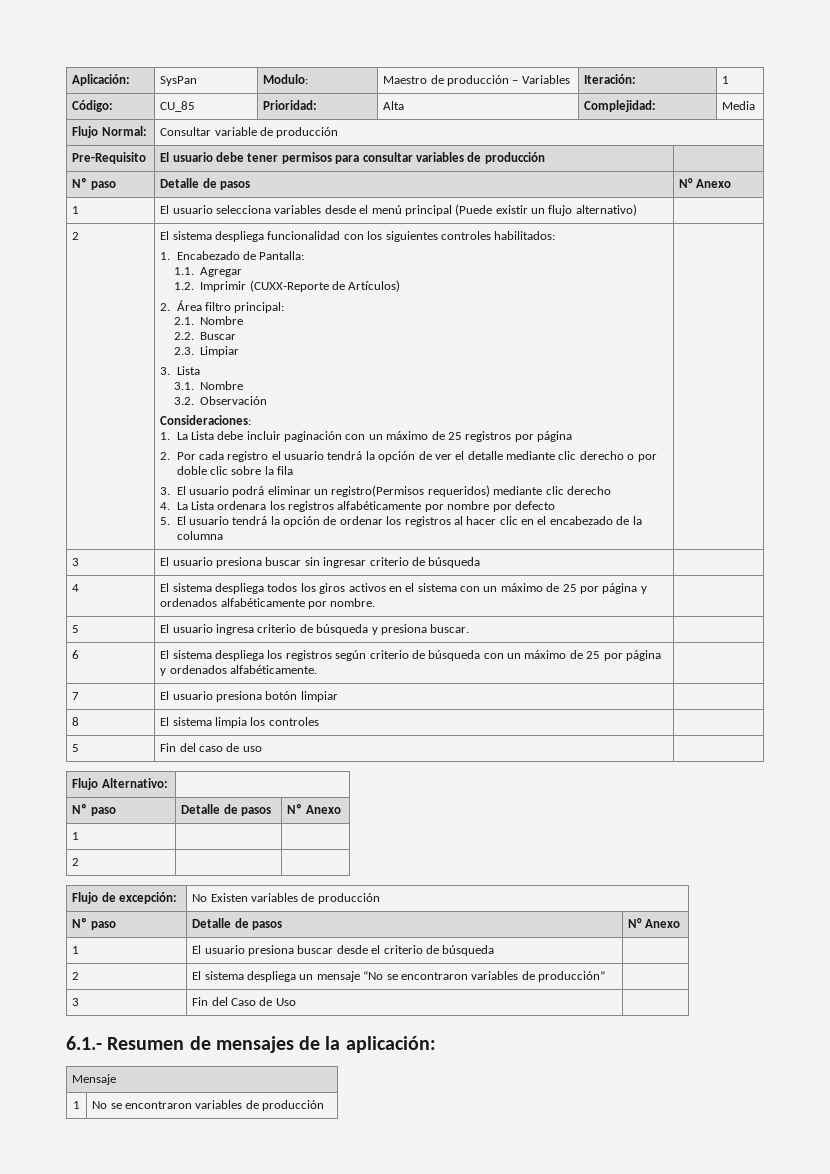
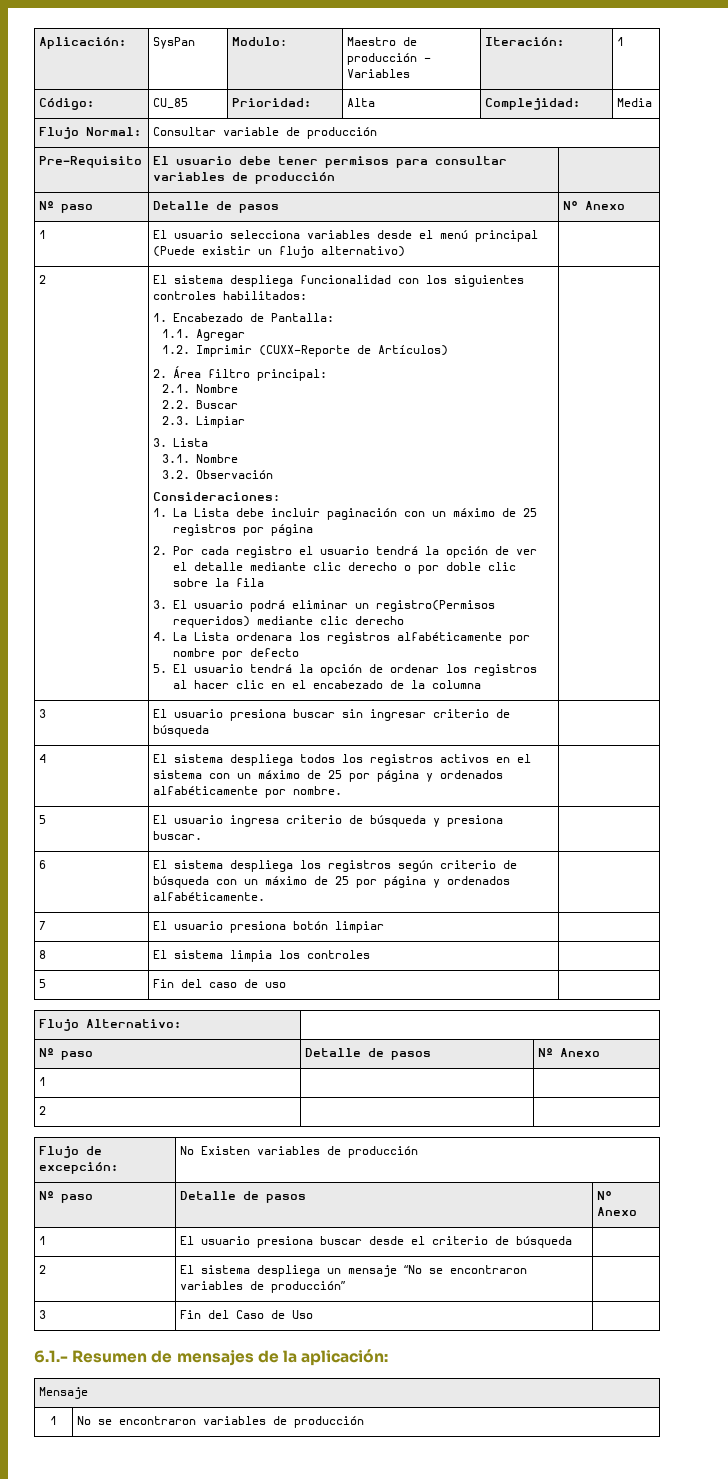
- 4 | El sistema despliega todos los giros activos en el sistema con un máximo de 25 por página y ordenados alfabéticamente por nombre. |
+ 4 | El sistema despliega todos los registros activos en el sistema con un máximo de 25 por página y ordenados alfabéticamente por nombre. |

